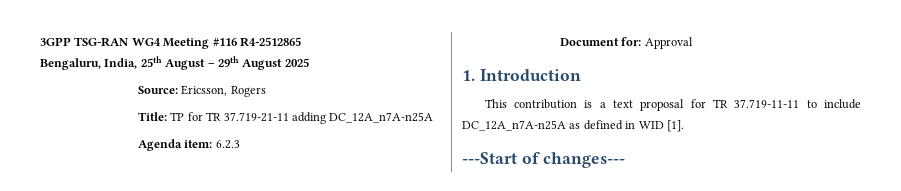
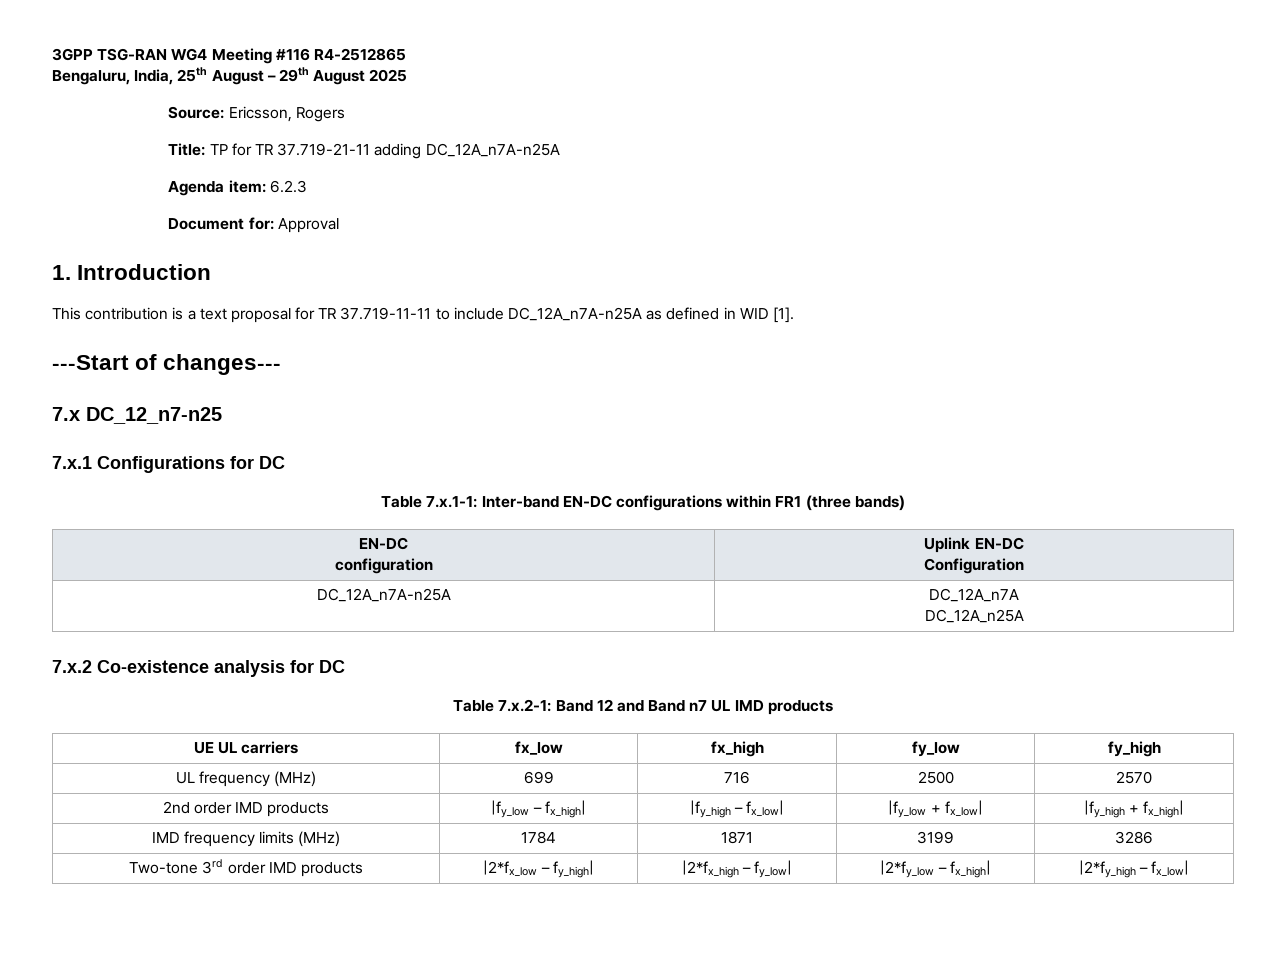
+ 7.x DC_12_n7-n25
+ 7.x.1 Configurations for DC
+ Table 7.x.1-1: Inter-band EN-DC configurations within FR1 (three bands)
+ EN-DC
+ configuration | Uplink EN-DC
+ Configuration
+ DC_12A_n7A-n25A | DC_12A_n7A
+ DC_12A_n25A
+ 7.x.2 Co-existence analysis for DC
+ Table 7.x.2-1: Band 12 and Band n7 UL IMD products
+ UE UL carriers | fx_low | fx_high | fy_low | fy_high
+ UL frequency (MHz) | 699 | 716 | 2500 | 2570
+ 2nd order IMD products | |fy_low – fx_high| | |fy_high – fx_low| | |fy_low + fx_low| | |fy_high + fx_high|
+ IMD frequency limits (MHz) | 1784 | 1871 | 3199 | 3286
+ Two-tone 3rd order IMD products | |2*fx_low – fy_high| | |2*fx_high – fy_low| | |2*fy_low – fx_high| | |2*fy_high – fx_low|

